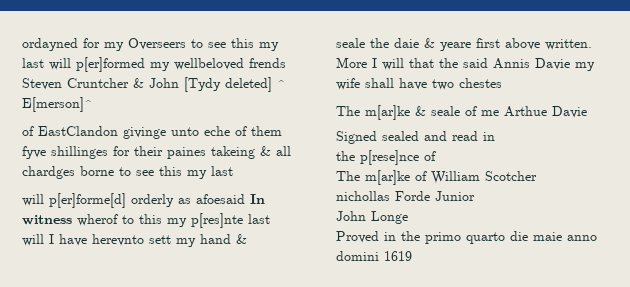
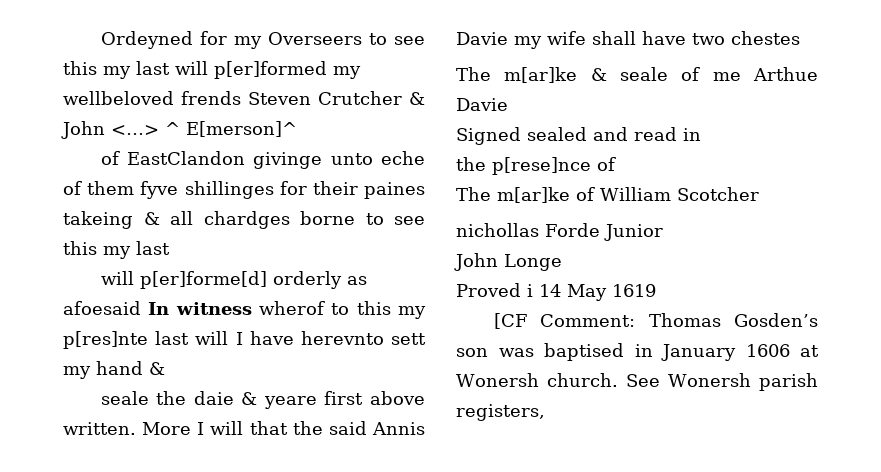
- ordayned for my Overseers to see this my last will p[er]formed my wellbeloved frends Steven Cruntcher & John [Tydy deleted] ^ E[merson]^
+ Ordeyned for my Overseers to see this my last will p[er]formed my wellbeloved frends Steven Crutcher & John <…> ^ E[merson]^
- Proved in the primo quarto die maie anno domini 1619
+ Proved i 14 May 1619
+ [CF Comment: Thomas Gosden’s son was baptised in January 1606 at Wonersh church. See Wonersh parish registers,

